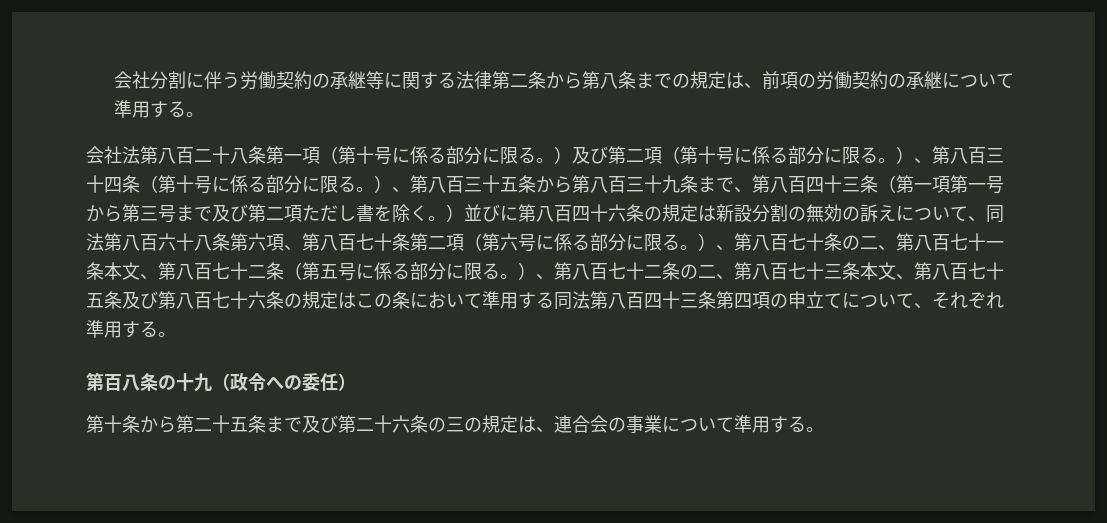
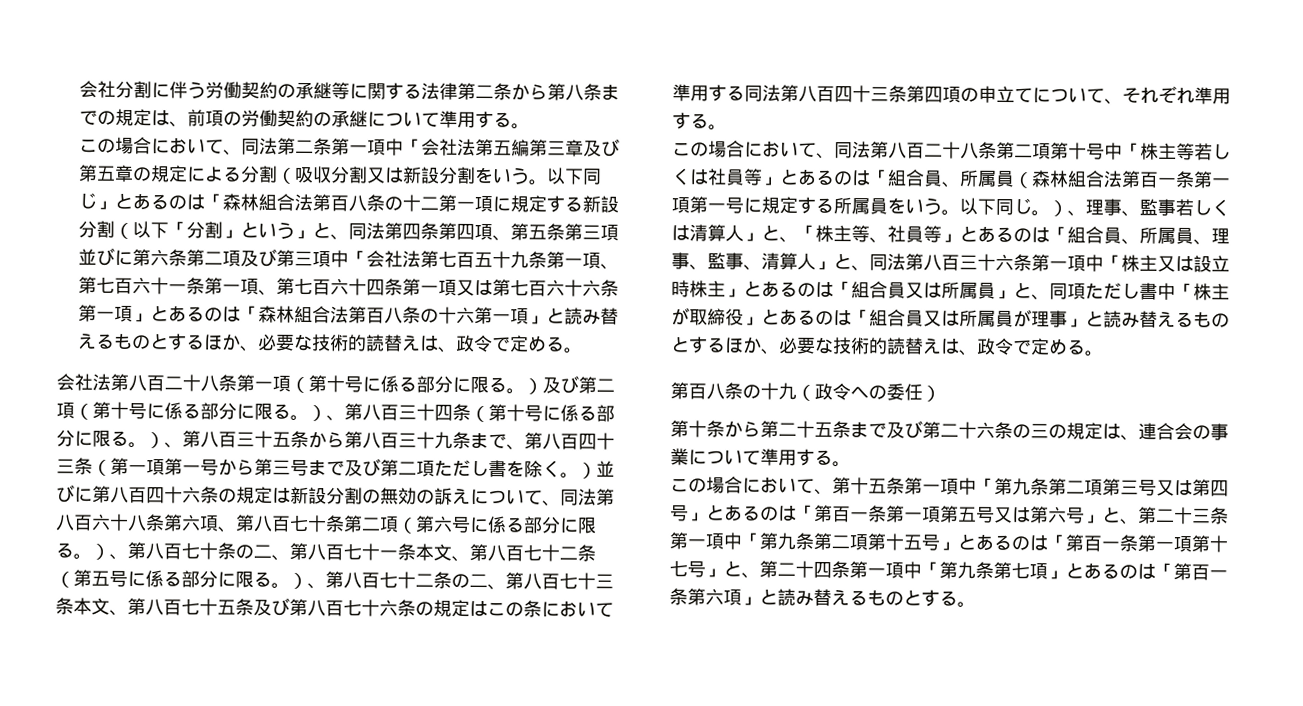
+ この場合において、同法第二条第一項中「会社法第五編第三章及び第五章の規定による分割（吸収分割又は新設分割をいう。以下同じ」とあるのは「森林組合法第百八条の十二第一項に規定する新設分割（以下「分割」という」と、同法第四条第四項、第五条第三項並びに第六条第二項及び第三項中「会社法第七百五十九条第一項、第七百六十一条第一項、第七百六十四条第一項又は第七百六十六条第一項」とあるのは「森林組合法第百八条の十六第一項」と読み替えるものとするほか、必要な技術的読替えは、政令で定める。
+ この場合において、同法第八百二十八条第二項第十号中「株主等若しくは社員等」とあるのは「組合員、所属員（森林組合法第百一条第一項第一号に規定する所属員をいう。以下同じ。）、理事、監事若しくは清算人」と、「株主等、社員等」とあるのは「組合員、所属員、理事、監事、清算人」と、同法第八百三十六条第一項中「株主又は設立時株主」とあるのは「組合員又は所属員」と、同項ただし書中「株主が取締役」とあるのは「組合員又は所属員が理事」と読み替えるものとするほか、必要な技術的読替えは、政令で定める。
+ この場合において、第十五条第一項中「第九条第二項第三号又は第四号」とあるのは「第百一条第一項第五号又は第六号」と、第二十三条第一項中「第九条第二項第十五号」とあるのは「第百一条第一項第十七号」と、第二十四条第一項中「第九条第七項」とあるのは「第百一条第六項」と読み替えるものとする。

